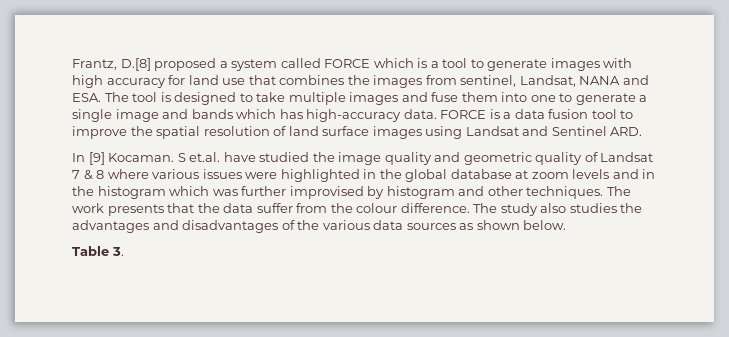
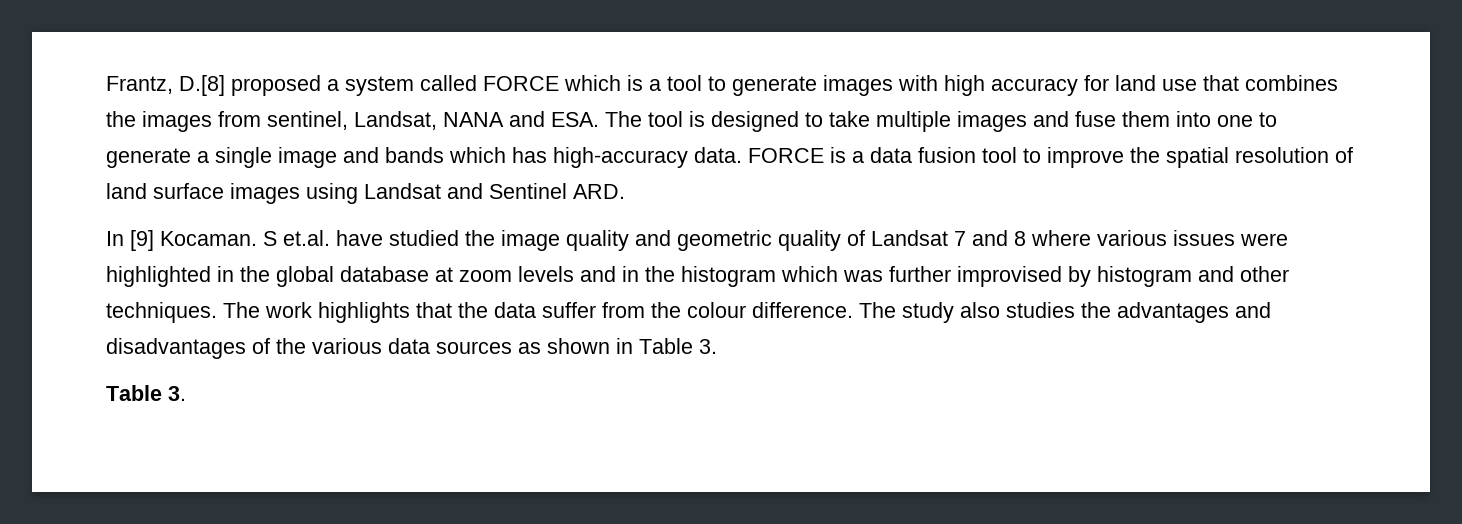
- S et.al. have studied the image quality and geometric quality of Landsat 7 & 8 where various issues were highlighted in the global database at zoom levels and in the histogram which was further improvised by histogram and other techniques.
+ S et.al. have studied the image quality and geometric quality of Landsat 7 and 8 where various issues were highlighted in the global database at zoom levels and in the histogram which was further improvised by histogram and other techniques.
- The work presents that the data suffer from the colour difference.
+ The work highlights that the data suffer from the colour difference.
- The study also studies the advantages and disadvantages of the various data sources as shown below.
+ The study also studies the advantages and disadvantages of the various data sources as shown in Table 3.

